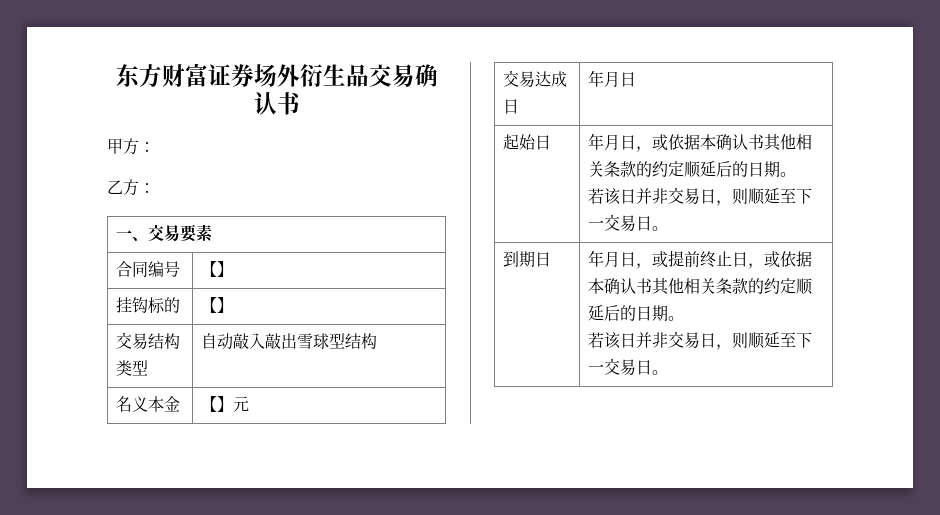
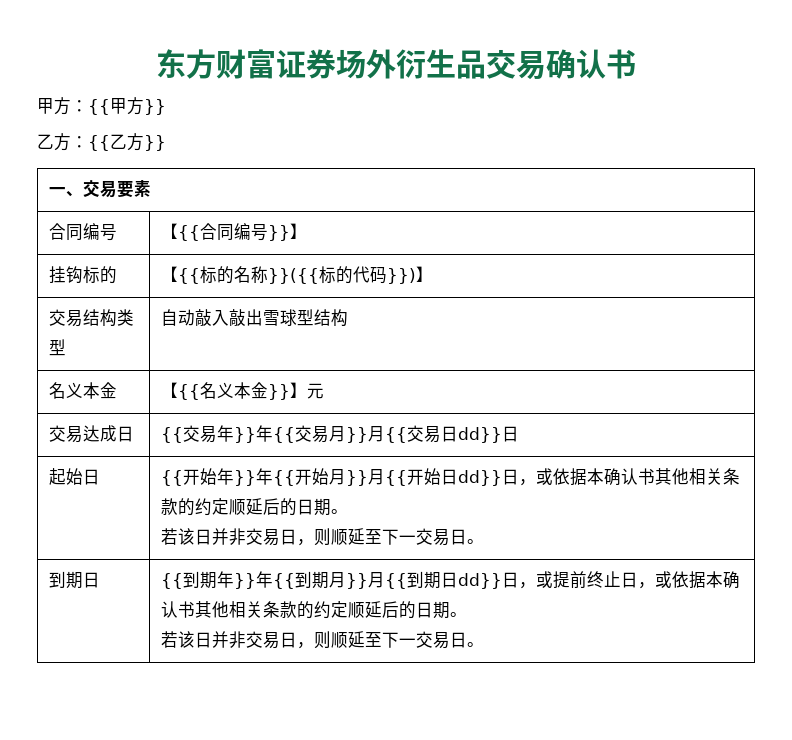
- 甲方：
+ 甲方：{{甲方}}
- 乙方：
+ 乙方：{{乙方}}
- 合同编号 | 【】
+ 合同编号 | 【{{合同编号}}】
- 挂钩标的 | 【】
+ 挂钩标的 | 【{{标的名称}}({{标的代码}})】
- 名义本金 | 【】元
+ 名义本金 | 【{{名义本金}}】元
- 交易达成日 | 年月日
- 起始日 | 年月日，或依据本确认书其他相关条款的约定顺延后的日期。
+ 交易达成日 | {{交易年}}年{{交易月}}月{{交易日dd}}日
+ 起始日 | {{开始年}}年{{开始月}}月{{开始日dd}}日，或依据本确认书其他相关条款的约定顺延后的日期。
- 到期日 | 年月日，或提前终止日，或依据本确认书其他相关条款的约定顺延后的日期。
+ 到期日 | {{到期年}}年{{到期月}}月{{到期日dd}}日，或提前终止日，或依据本确认书其他相关条款的约定顺延后的日期。

